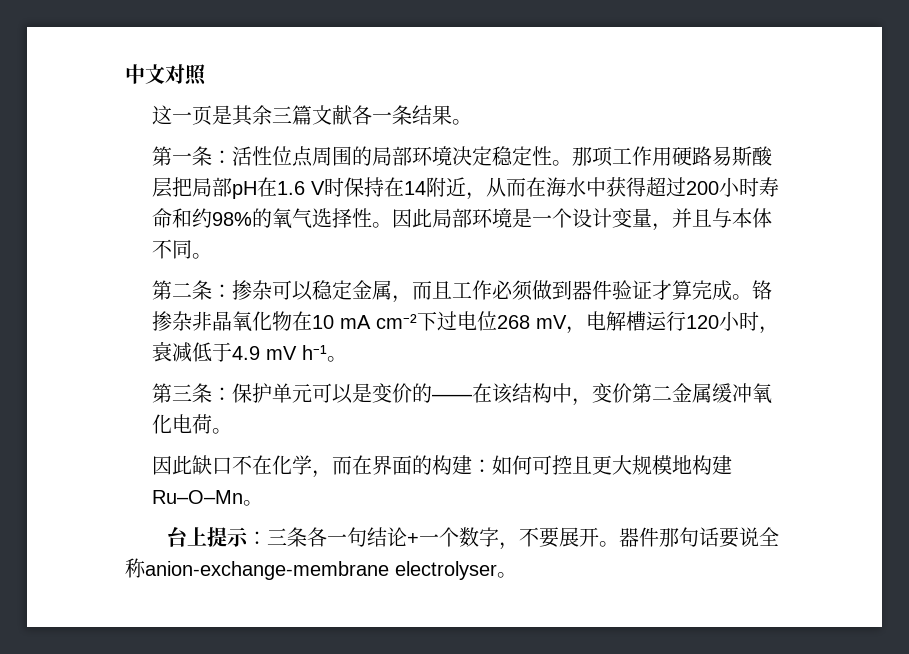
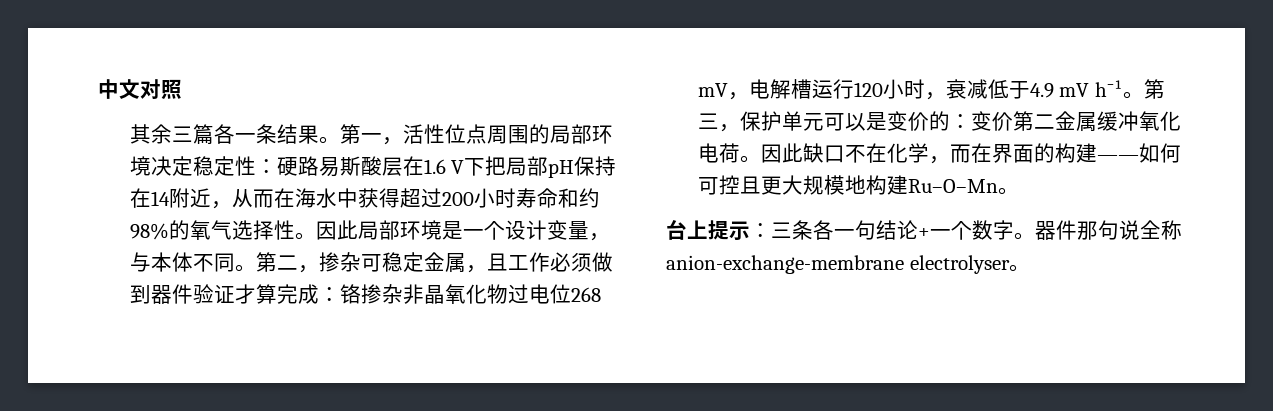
- 这一页是其余三篇文献各一条结果。
- 第一条：活性位点周围的局部环境决定稳定性。那项工作用硬路易斯酸层把局部pH在1.6 V时保持在14附近，从而在海水中获得超过200小时寿命和约98%的氧气选择性。
+ 其余三篇各一条结果。第一，活性位点周围的局部环境决定稳定性：硬路易斯酸层在1.6 V下把局部pH保持在14附近，从而在海水中获得超过200小时寿命和约98%的氧气选择性。
- 因此局部环境是一个设计变量，并且与本体不同。
- 第二条：掺杂可以稳定金属，而且工作必须做到器件验证才算完成。
+ 因此局部环境是一个设计变量，与本体不同。第二，掺杂可稳定金属，且工作必须做到器件验证才算完成：
- 铬掺杂非晶氧化物在10 mA cm⁻²下过电位268 mV，电解槽运行120小时，衰减低于4.9 mV h⁻¹。
- 第三条：保护单元可以是变价的——在该结构中，变价第二金属缓冲氧化电荷。
- 因此缺口不在化学，而在界面的构建：如何可控且更大规模地构建Ru–O–Mn。
+ 铬掺杂非晶氧化物过电位268 mV，电解槽运行120小时，衰减低于4.9 mV h⁻¹。第三，保护单元可以是变价的：变价第二金属缓冲氧化电荷。因此缺口不在化学，而在界面的构建——如何可控且更大规模地构建Ru–O–Mn。
- 台上提示：三条各一句结论+一个数字，不要展开。
+ 台上提示：三条各一句结论+一个数字。
- 器件那句话要说全称anion-exchange-membrane electrolyser。
+ 器件那句说全称anion-exchange-membrane electrolyser。

